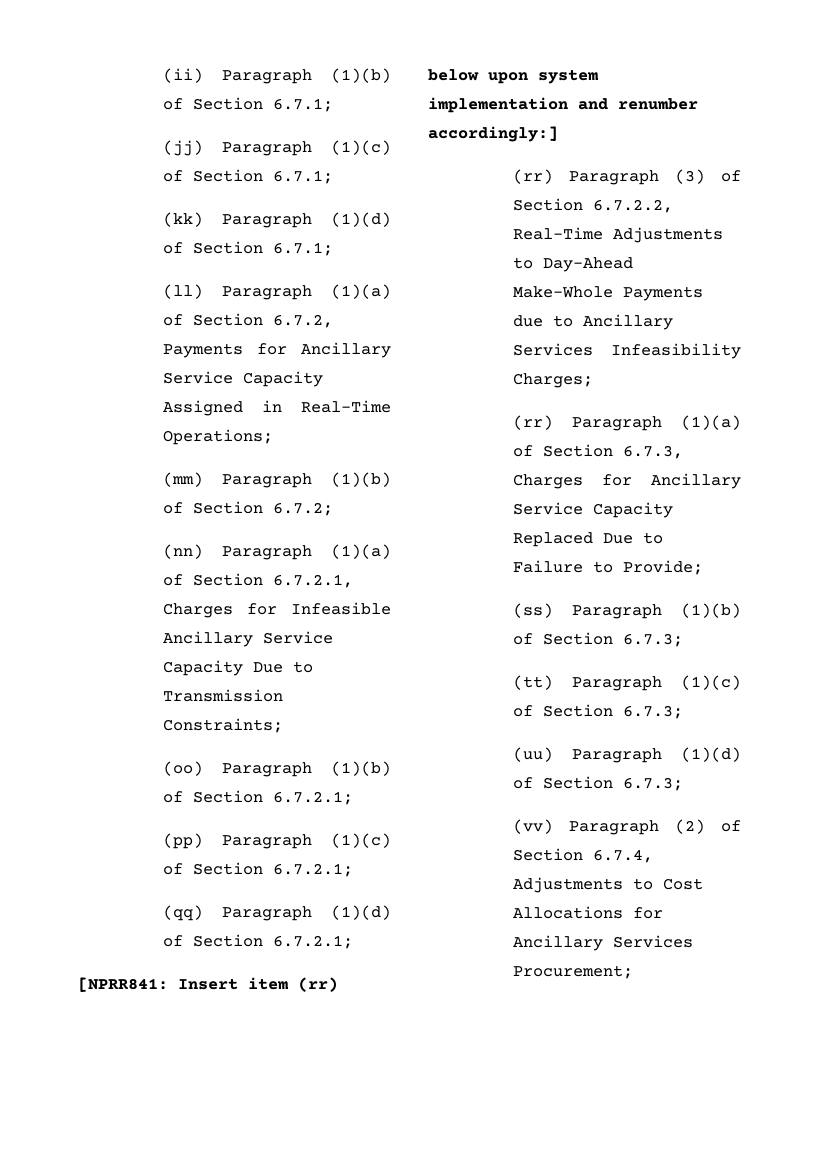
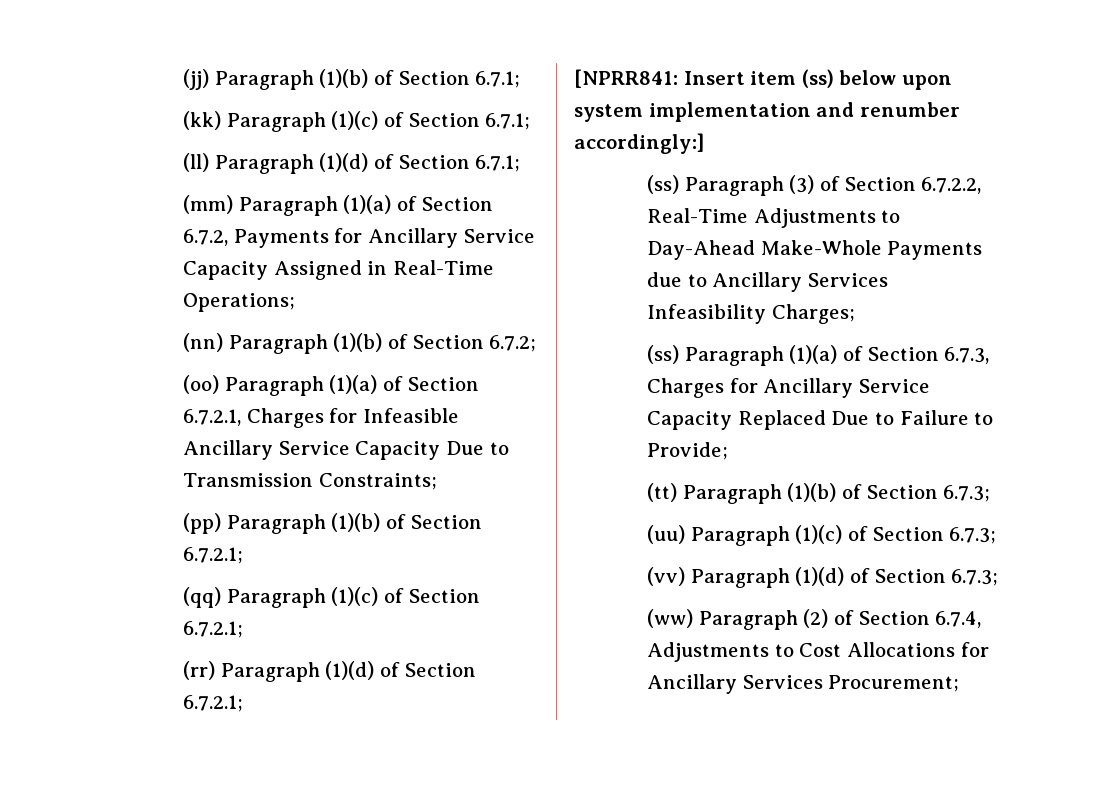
- (ii) Paragraph (1)(b) of Section 6.7.1;
+ (jj) Paragraph (1)(b) of Section 6.7.1;
- (jj) Paragraph (1)(c) of Section 6.7.1;
+ (kk) Paragraph (1)(c) of Section 6.7.1;
- (kk) Paragraph (1)(d) of Section 6.7.1;
+ (ll) Paragraph (1)(d) of Section 6.7.1;
- (ll) Paragraph (1)(a) of Section 6.7.2, Payments for Ancillary Service Capacity Assigned in Real-Time Operations;
+ (mm) Paragraph (1)(a) of Section 6.7.2, Payments for Ancillary Service Capacity Assigned in Real-Time Operations;
- (mm) Paragraph (1)(b) of Section 6.7.2;
+ (nn) Paragraph (1)(b) of Section 6.7.2;
- (nn) Paragraph (1)(a) of Section 6.7.2.1, Charges for Infeasible Ancillary Service Capacity Due to Transmission Constraints;
+ (oo) Paragraph (1)(a) of Section 6.7.2.1, Charges for Infeasible Ancillary Service Capacity Due to Transmission Constraints;
- (oo) Paragraph (1)(b) of Section 6.7.2.1;
+ (pp) Paragraph (1)(b) of Section 6.7.2.1;
- (pp) Paragraph (1)(c) of Section 6.7.2.1;
+ (qq) Paragraph (1)(c) of Section 6.7.2.1;
- (qq) Paragraph (1)(d) of Section 6.7.2.1;
+ (rr) Paragraph (1)(d) of Section 6.7.2.1;
- [NPRR841: Insert item (rr) below upon system implementation and renumber accordingly:]
+ [NPRR841: Insert item (ss) below upon system implementation and renumber accordingly:]
- (rr) Paragraph (3) of Section 6.7.2.2, Real-Time Adjustments to Day-Ahead Make-Whole Payments due to Ancillary Services Infeasibility Charges;
+ (ss) Paragraph (3) of Section 6.7.2.2, Real-Time Adjustments to Day-Ahead Make-Whole Payments due to Ancillary Services Infeasibility Charges;
- (rr) Paragraph (1)(a) of Section 6.7.3, Charges for Ancillary Service Capacity Replaced Due to Failure to Provide;
+ (ss) Paragraph (1)(a) of Section 6.7.3, Charges for Ancillary Service Capacity Replaced Due to Failure to Provide;
- (ss) Paragraph (1)(b) of Section 6.7.3;
+ (tt) Paragraph (1)(b) of Section 6.7.3;
- (tt) Paragraph (1)(c) of Section 6.7.3;
+ (uu) Paragraph (1)(c) of Section 6.7.3;
- (uu) Paragraph (1)(d) of Section 6.7.3;
+ (vv) Paragraph (1)(d) of Section 6.7.3;
- (vv) Paragraph (2) of Section 6.7.4, Adjustments to Cost Allocations for Ancillary Services Procurement;
+ (ww) Paragraph (2) of Section 6.7.4, Adjustments to Cost Allocations for Ancillary Services Procurement;

